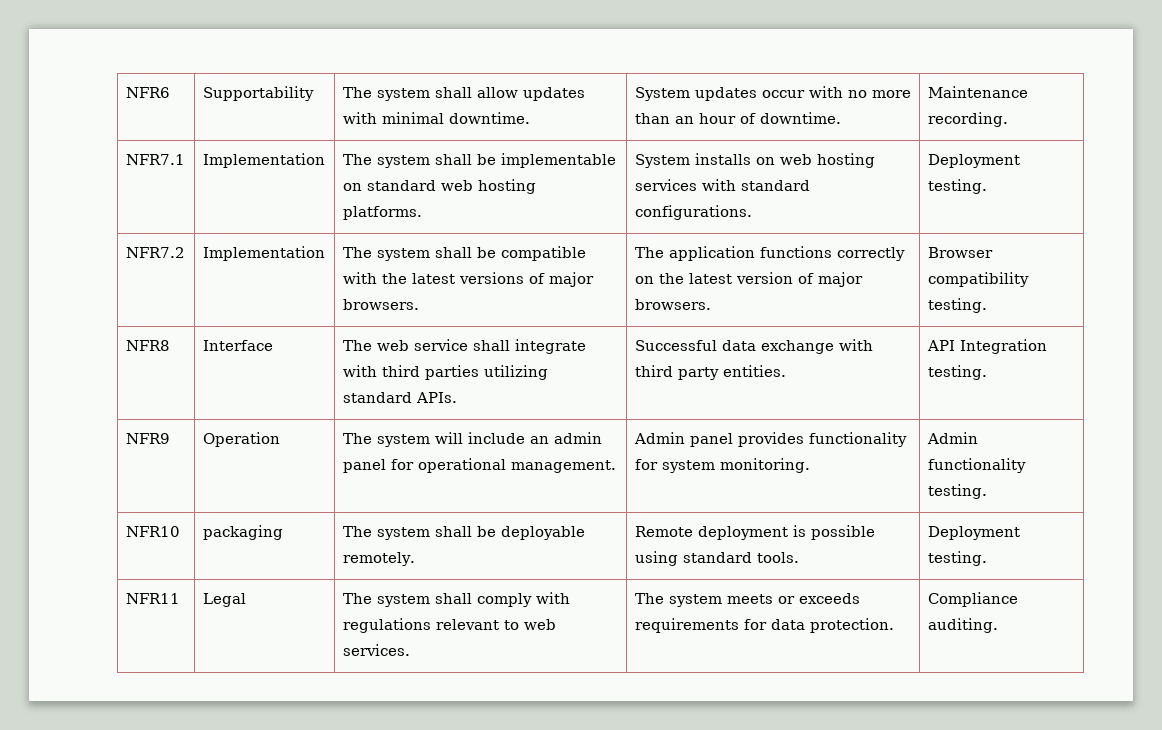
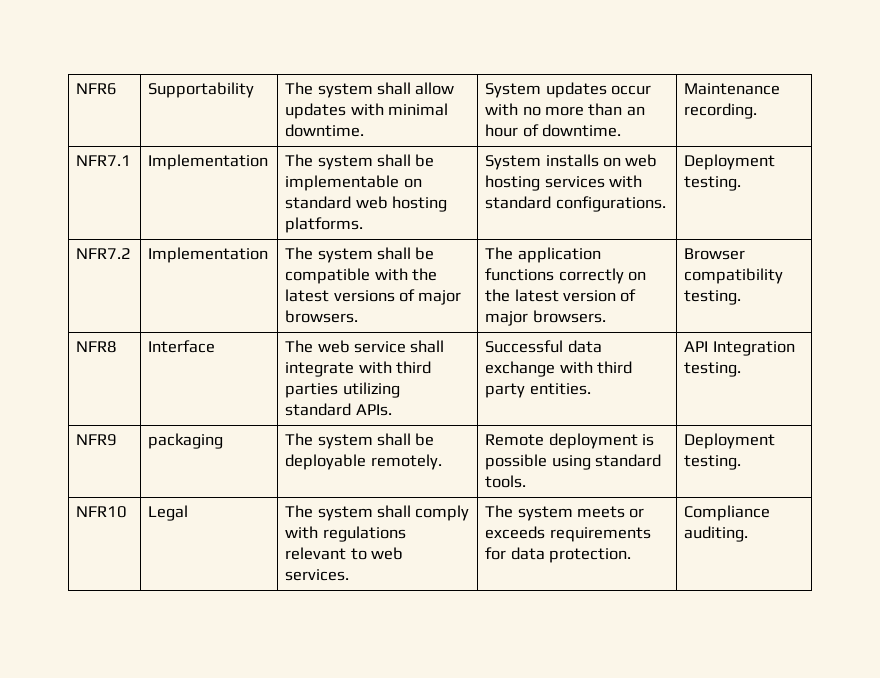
- NFR9 | Operation | The system will include an admin panel for operational management. | Admin panel provides functionality for system monitoring. | Admin functionality testing.
- NFR10 | packaging | The system shall be deployable remotely. | Remote deployment is possible using standard tools. | Deployment testing.
+ NFR9 | packaging | The system shall be deployable remotely. | Remote deployment is possible using standard tools. | Deployment testing.
- NFR11 | Legal | The system shall comply with regulations relevant to web services. | The system meets or exceeds requirements for data protection. | Compliance auditing.
+ NFR10 | Legal | The system shall comply with regulations relevant to web services. | The system meets or exceeds requirements for data protection. | Compliance auditing.

